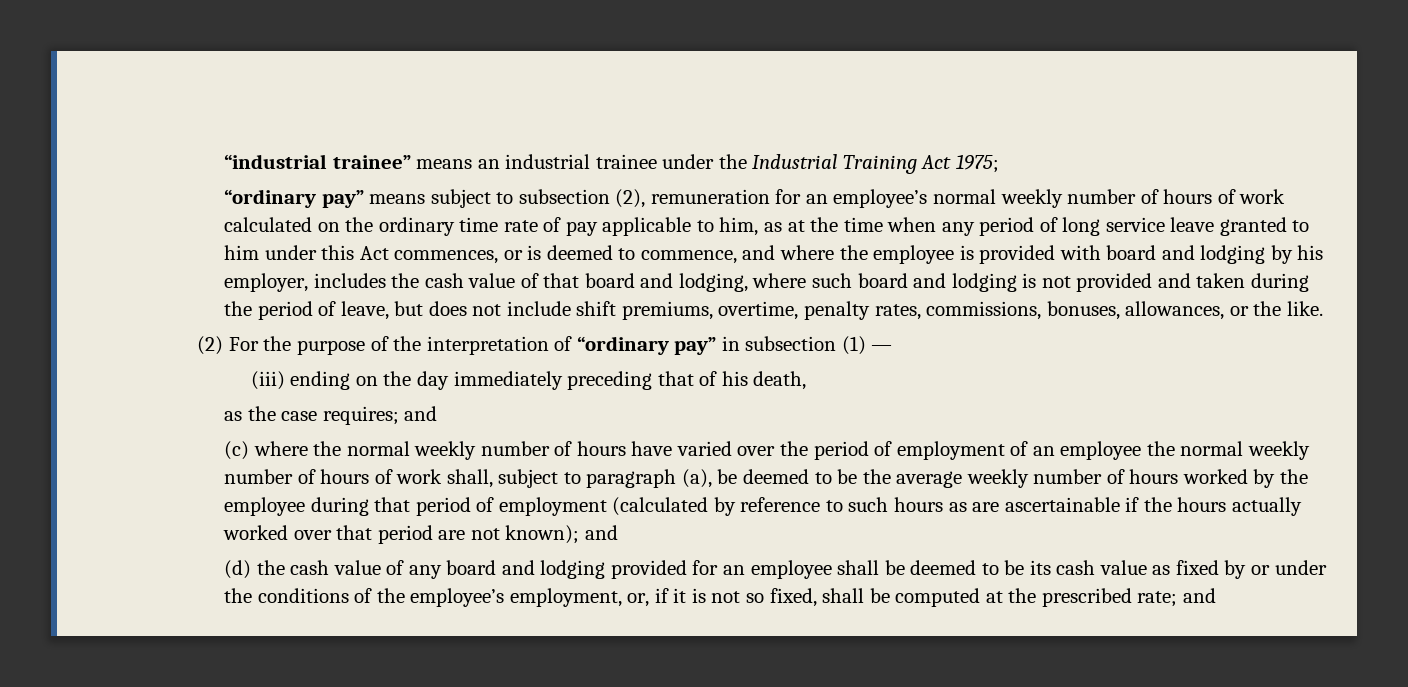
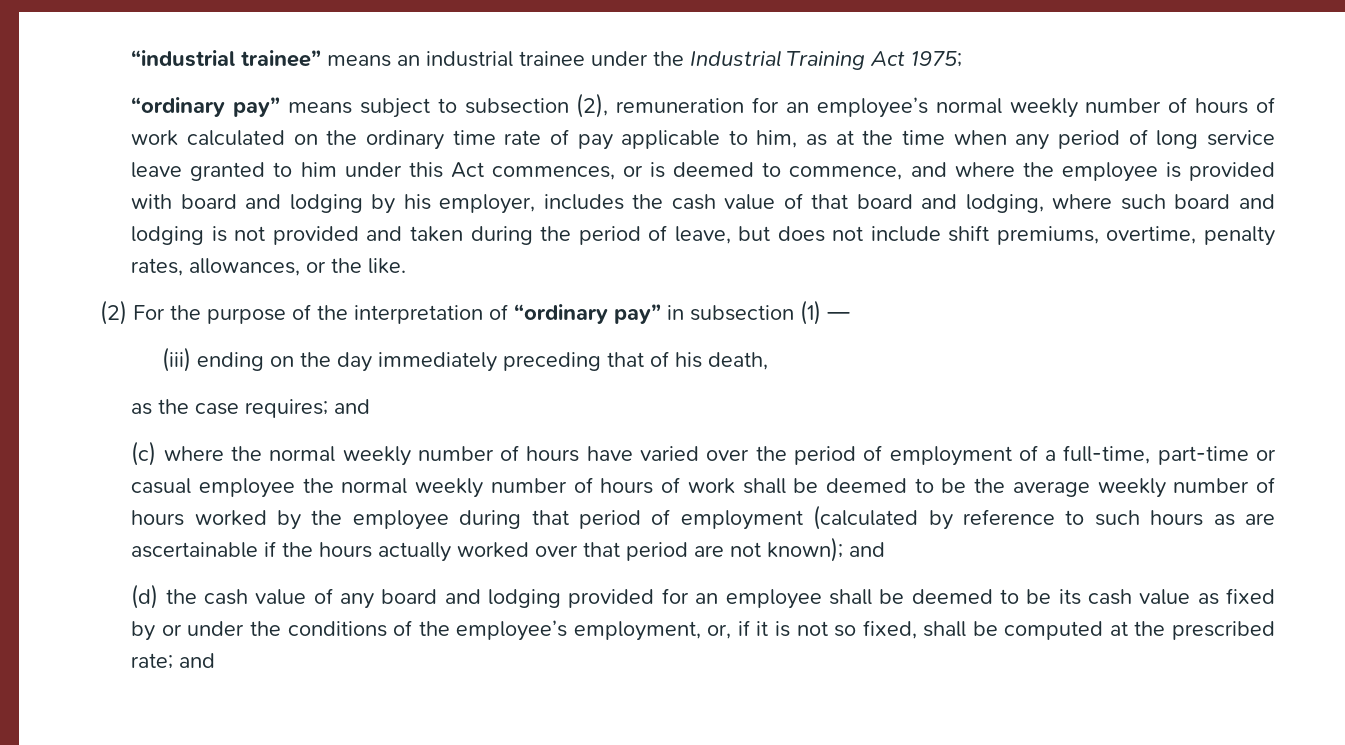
- “ordinary pay” means subject to subsection (2), remuneration for an employee’s normal weekly number of hours of work calculated on the ordinary time rate of pay applicable to him, as at the time when any period of long service leave granted to him under this Act commences, or is deemed to commence, and where the employee is provided with board and lodging by his employer, includes the cash value of that board and lodging, where such board and lodging is not provided and taken during the period of leave, but does not include shift premiums, overtime, penalty rates, commissions, bonuses, allowances, or the like.
+ “ordinary pay” means subject to subsection (2), remuneration for an employee’s normal weekly number of hours of work calculated on the ordinary time rate of pay applicable to him, as at the time when any period of long service leave granted to him under this Act commences, or is deemed to commence, and where the employee is provided with board and lodging by his employer, includes the cash value of that board and lodging, where such board and lodging is not provided and taken during the period of leave, but does not include shift premiums, overtime, penalty rates, allowances, or the like.
- (c) where the normal weekly number of hours have varied over the period of employment of an employee the normal weekly number of hours of work shall, subject to paragraph (a), be deemed to be the average weekly number of hours worked by the employee during that period of employment (calculated by reference to such hours as are ascertainable if the hours actually worked over that period are not known);
+ (c) where the normal weekly number of hours have varied over the period of employment of a full-time, part-time or casual employee the normal weekly number of hours of work shall be deemed to be the average weekly number of hours worked by the employee during that period of employment (calculated by reference to such hours as are ascertainable if the hours actually worked over that period are not known);

